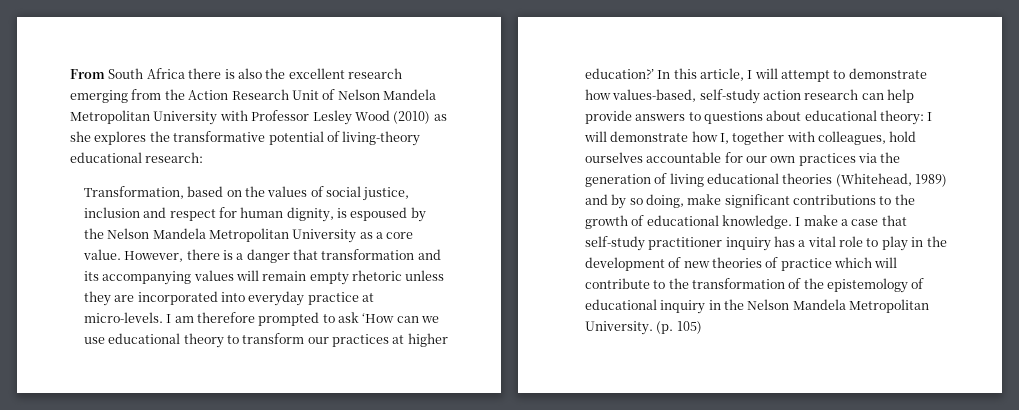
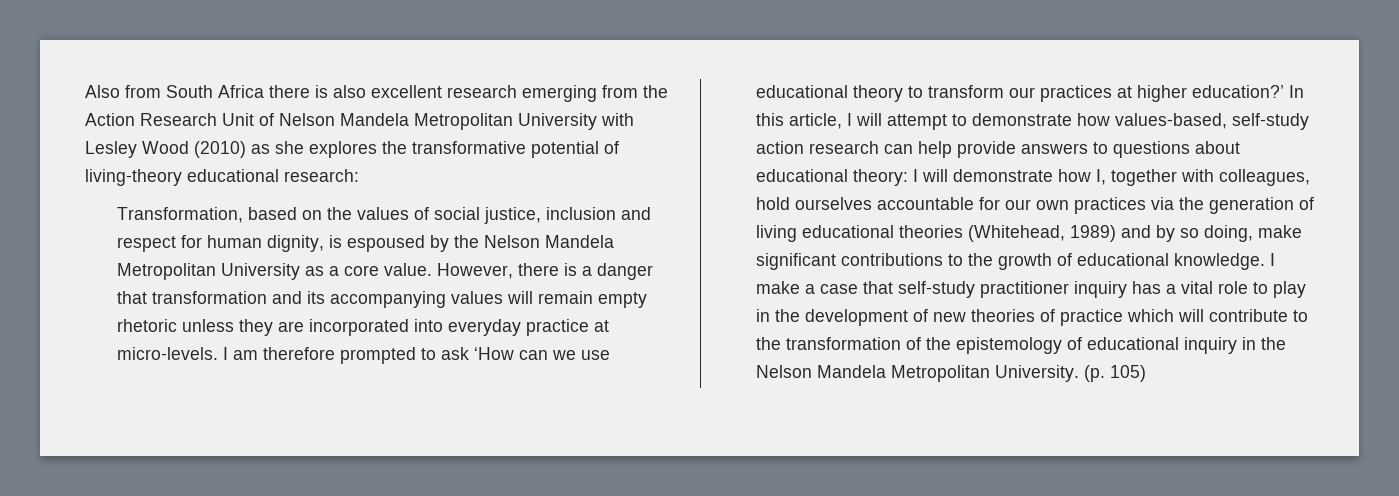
- From South Africa there is also the excellent research emerging from the Action Research Unit of Nelson Mandela Metropolitan University with Professor Lesley Wood (2010) as she explores the transformative potential of living-theory educational research:
+ Also from South Africa there is also excellent research emerging from the Action Research Unit of Nelson Mandela Metropolitan University with Lesley Wood (2010) as she explores the transformative potential of living-theory educational research:

